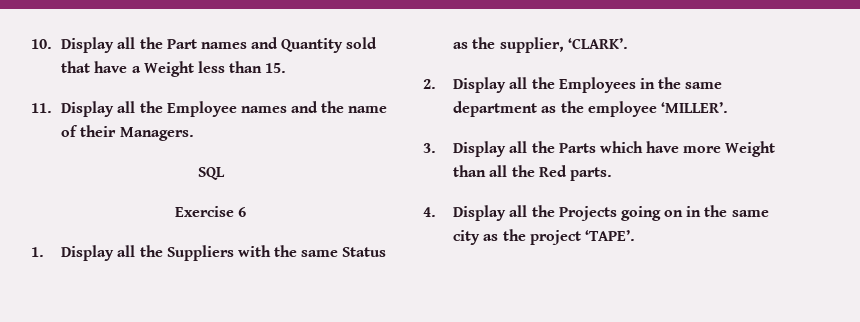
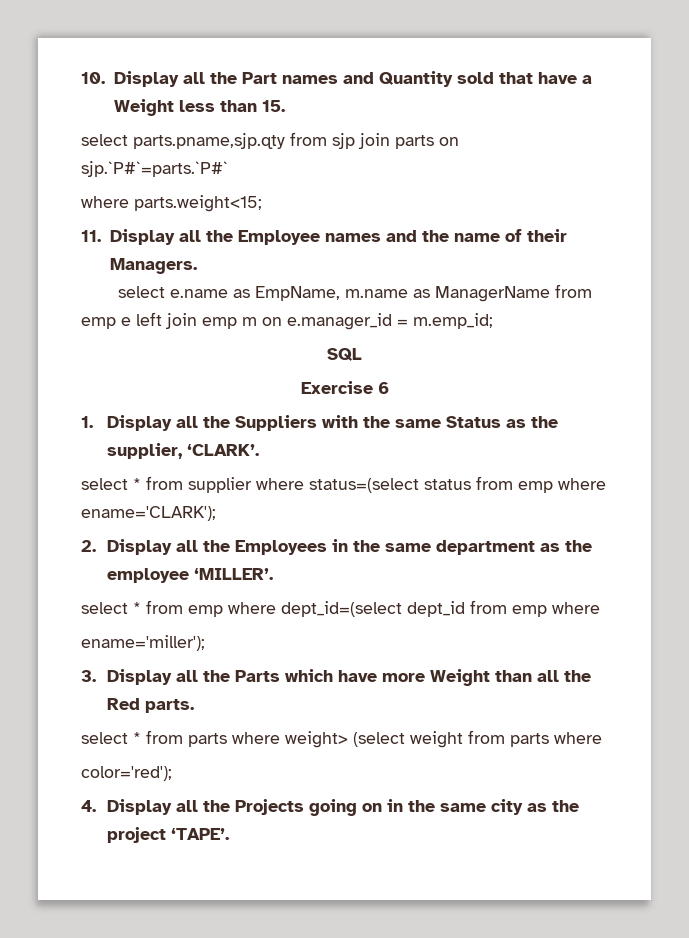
+ select parts.pname,sjp.qty from sjp join parts on sjp.`P#`=parts.`P#`
+ where parts.weight<15;
+ select e.name as EmpName, m.name as ManagerName from emp e left join emp m on e.manager_id = m.emp_id;
+ select * from supplier where status=(select status from emp where ename='CLARK');
+ select * from emp where dept_id=(select dept_id from emp where
+ ename='miller');
+ select * from parts where weight> (select weight from parts where
+ color='red');

